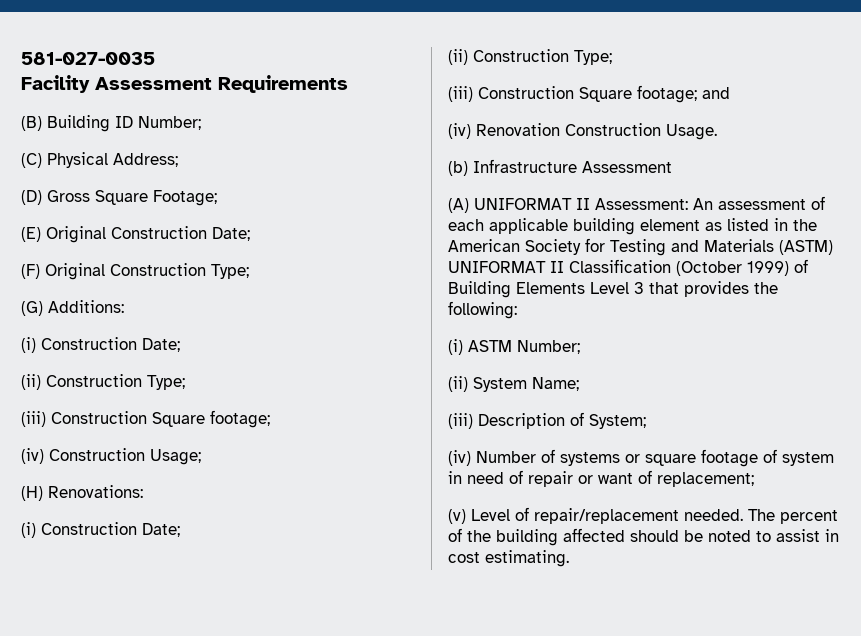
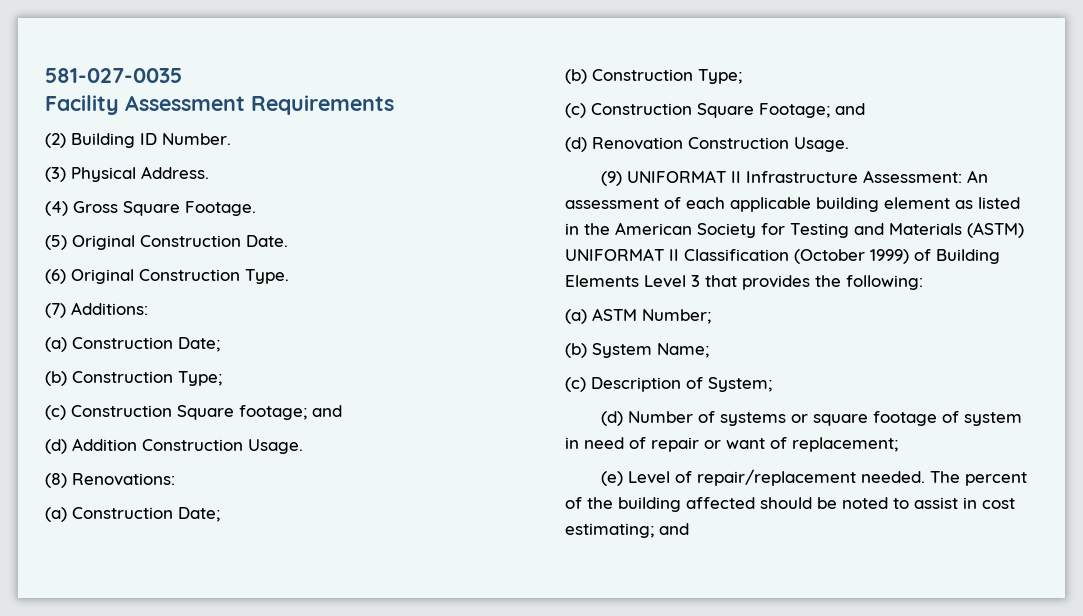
- (B) Building ID Number;
- (C) Physical Address;
- (D) Gross Square Footage;
- (E) Original Construction Date;
- (F) Original Construction Type;
- (G) Additions:
- (i) Construction Date;
- (ii) Construction Type;
- (iii) Construction Square footage;
- (iv) Construction Usage;
- (H) Renovations:
- (i) Construction Date;
- (ii) Construction Type;
- (iii) Construction Square footage; and
- (iv) Renovation Construction Usage.
+ (2) Building ID Number.
+ (3) Physical Address.
+ (4) Gross Square Footage.
+ (5) Original Construction Date.
+ (6) Original Construction Type.
+ (7) Additions:
+ (a) Construction Date;
+ (b) Construction Type;
+ (c) Construction Square footage; and
+ (d) Addition Construction Usage.
+ (8) Renovations:
+ (a) Construction Date;
+ (b) Construction Type;
+ (c) Construction Square Footage; and
+ (d) Renovation Construction Usage.
- (b) Infrastructure Assessment
- (A) UNIFORMAT II Assessment: An assessment of each applicable building element as listed in the American Society for Testing and Materials (ASTM) UNIFORMAT II Classification (October 1999) of Building Elements Level 3 that provides the following:
+ (9) UNIFORMAT II Infrastructure Assessment: An assessment of each applicable building element as listed in the American Society for Testing and Materials (ASTM) UNIFORMAT II Classification (October 1999) of Building Elements Level 3 that provides the following:
- (i) ASTM Number;
+ (a) ASTM Number;
- (ii) System Name;
+ (b) System Name;
- (iii) Description of System;
+ (c) Description of System;
- (iv) Number of systems or square footage of system in need of repair or want of replacement;
+ (d) Number of systems or square footage of system in need of repair or want of replacement;
- (v) Level of repair/replacement needed.
+ (e) Level of repair/replacement needed.
- The percent of the building affected should be noted to assist in cost estimating.
+ The percent of the building affected should be noted to assist in cost estimating; and

